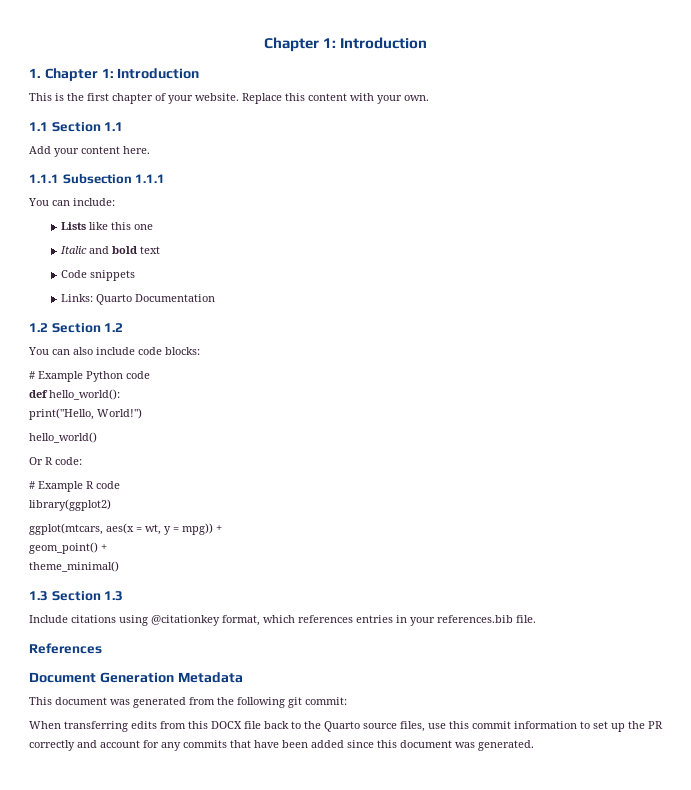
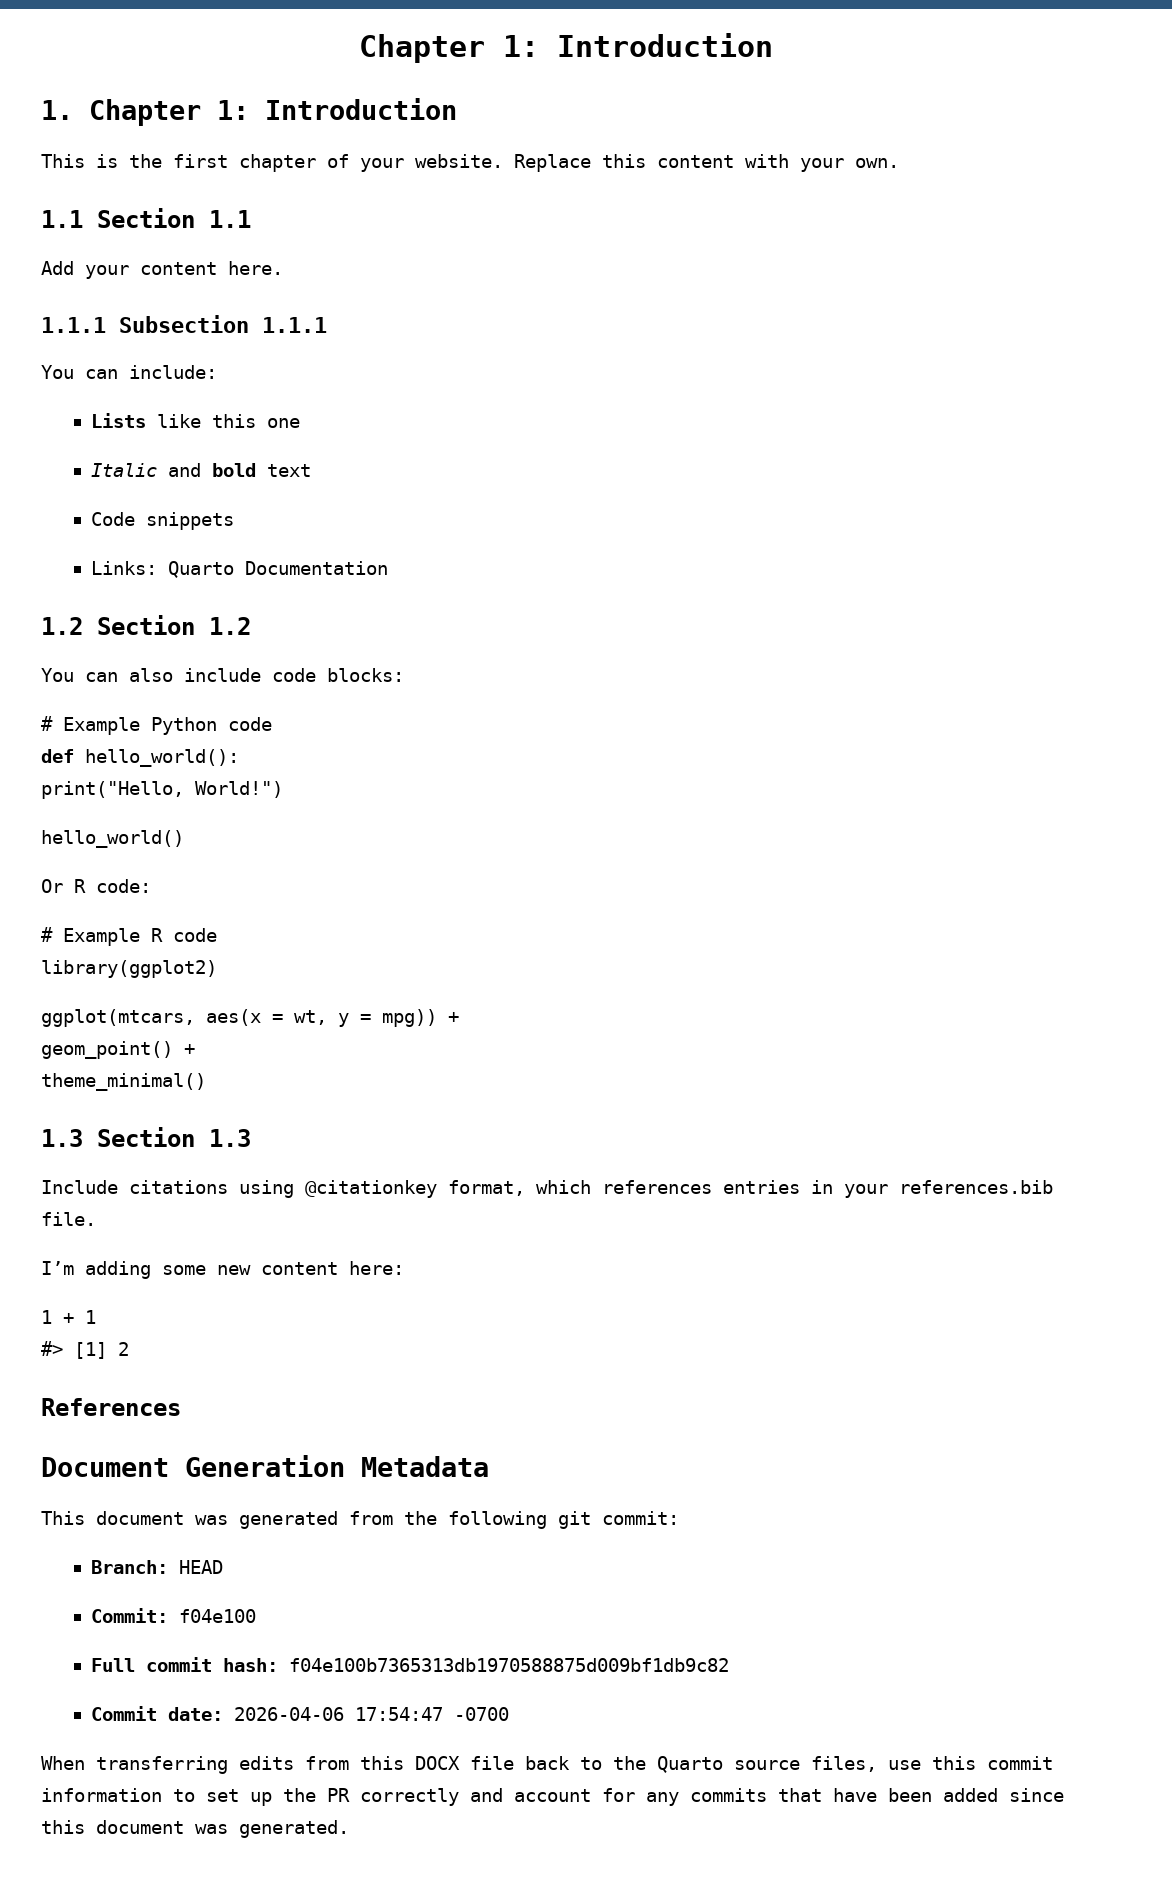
+ I’m adding some new content here:
+ 1 + 1
+ #> [1] 2
+ Branch: HEAD
+ Commit: f04e100
+ Full commit hash: f04e100b7365313db1970588875d009bf1db9c82
+ Commit date: 2026-04-06 17:54:47 -0700

